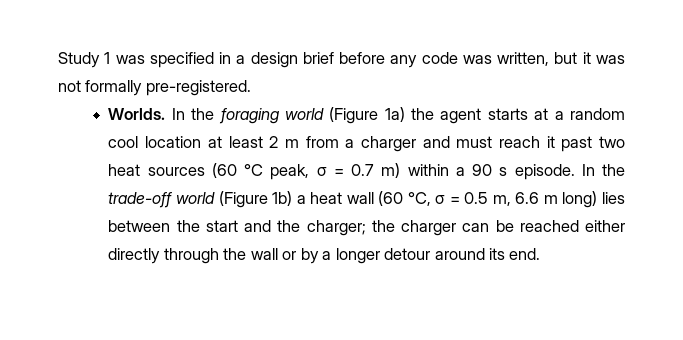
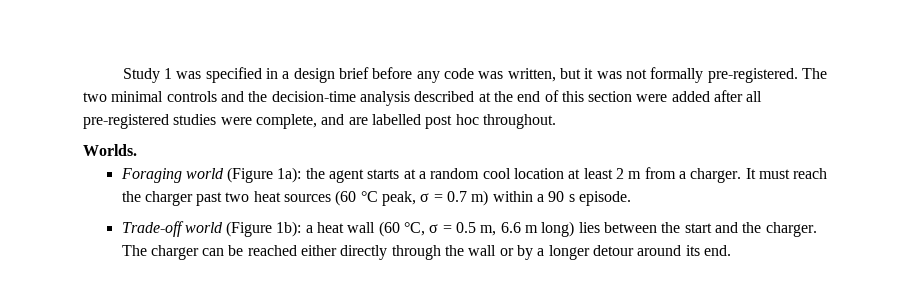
- Study 1 was specified in a design brief before any code was written, but it was not formally pre-registered.
- Worlds. In the foraging world (Figure 1a) the agent starts at a random cool location at least 2 m from a charger and must reach it past two heat sources (60 °C peak, σ = 0.7 m) within a 90 s episode. In the trade-off world (Figure 1b) a heat wall (60 °C, σ = 0.5 m, 6.6 m long) lies between the start and the charger; the charger can be reached either directly through the wall or by a longer detour around its end.
+ Study 1 was specified in a design brief before any code was written, but it was not formally pre-registered. The two minimal controls and the decision-time analysis described at the end of this section were added after all pre-registered studies were complete, and are labelled post hoc throughout.
+ Worlds.
+ Foraging world (Figure 1a): the agent starts at a random cool location at least 2 m from a charger. It must reach the charger past two heat sources (60 °C peak, σ = 0.7 m) within a 90 s episode.
+ Trade-off world (Figure 1b): a heat wall (60 °C, σ = 0.5 m, 6.6 m long) lies between the start and the charger. The charger can be reached either directly through the wall or by a longer detour around its end.

